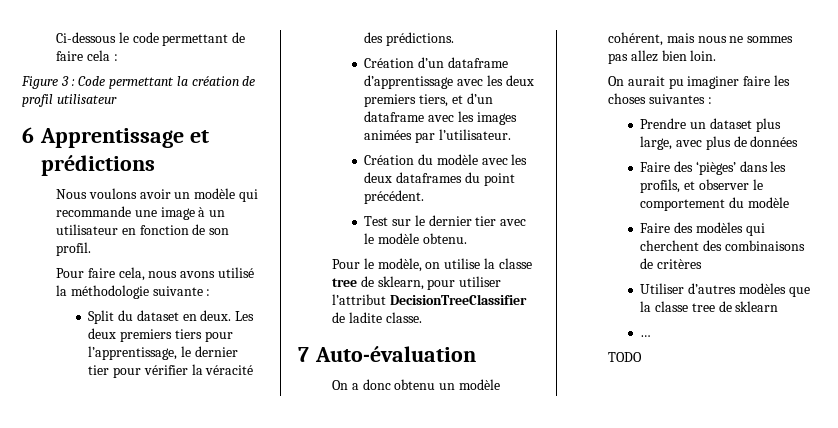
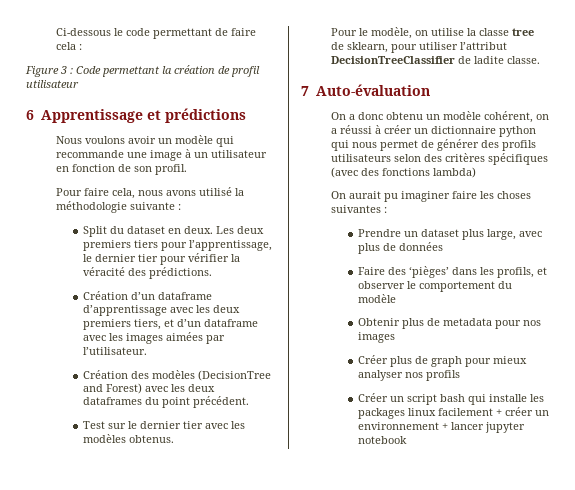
- Création d’un dataframe d’apprentissage avec les deux premiers tiers, et d’un dataframe avec les images animées par l’utilisateur.
+ Création d’un dataframe d’apprentissage avec les deux premiers tiers, et d’un dataframe avec les images aimées par l’utilisateur.
- Création du modèle avec les deux dataframes du point précédent.
+ Création des modèles (DecisionTree and Forest) avec les deux dataframes du point précédent.
- Test sur le dernier tier avec le modèle obtenu.
+ Test sur le dernier tier avec les modèles obtenus.
- On a donc obtenu un modèle cohérent, mais nous ne sommes pas allez bien loin.
+ On a donc obtenu un modèle cohérent, on a réussi à créer un dictionnaire python qui nous permet de générer des profils utilisateurs selon des critères spécifiques (avec des fonctions lambda)
- Faire des modèles qui cherchent des combinaisons de critères
- Utiliser d’autres modèles que la classe tree de sklearn
- …
- TODO
+ Obtenir plus de metadata pour nos images
+ Créer plus de graph pour mieux analyser nos profils
+ Créer un script bash qui installe les packages linux facilement + créer un environnement + lancer jupyter notebook

